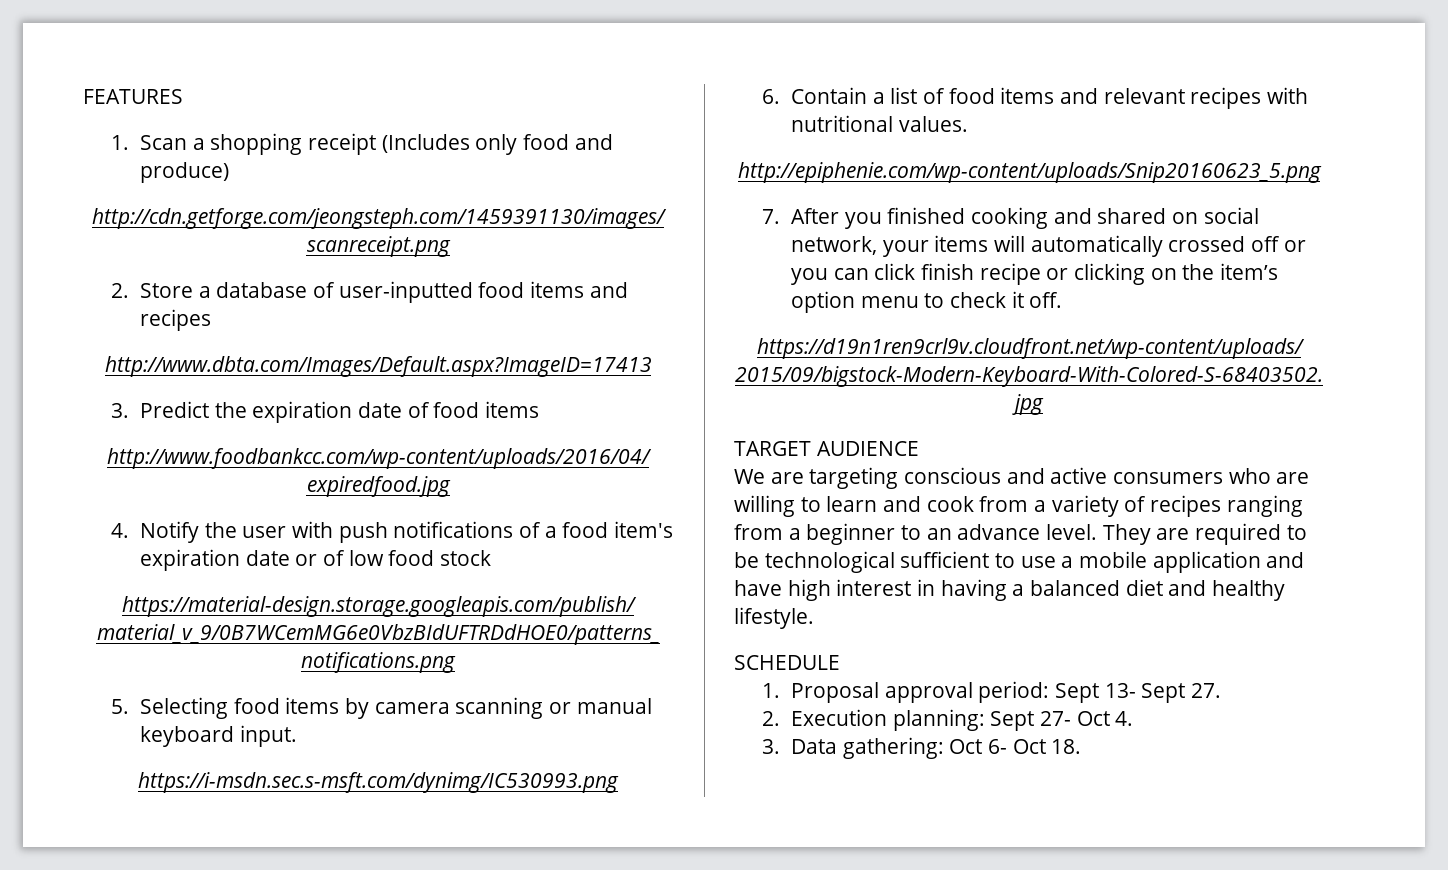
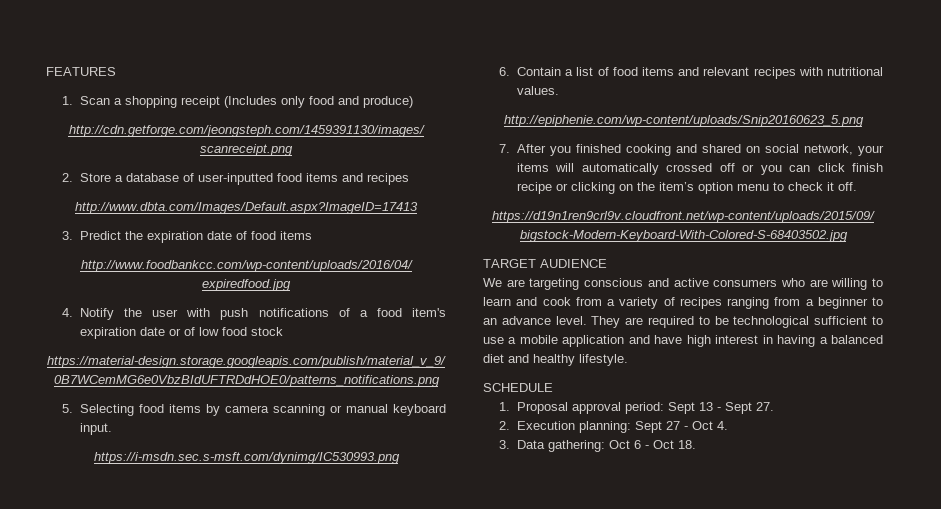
- 1. Proposal approval period: Sept 13- Sept 27.
+ 1. Proposal approval period: Sept 13 - Sept 27.
- 2. Execution planning: Sept 27- Oct 4.
+ 2. Execution planning: Sept 27 - Oct 4.
- 3. Data gathering: Oct 6- Oct 18.
+ 3. Data gathering: Oct 6 - Oct 18.

